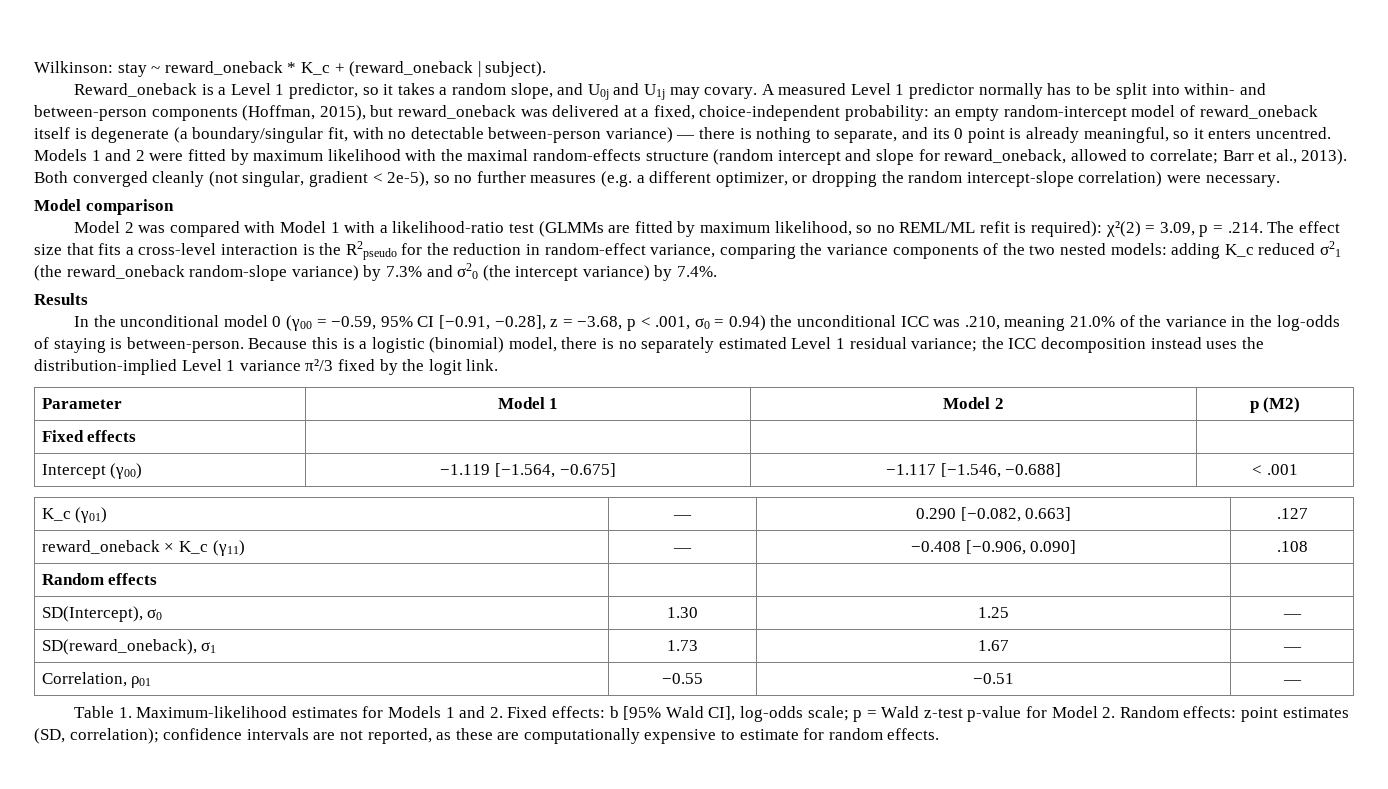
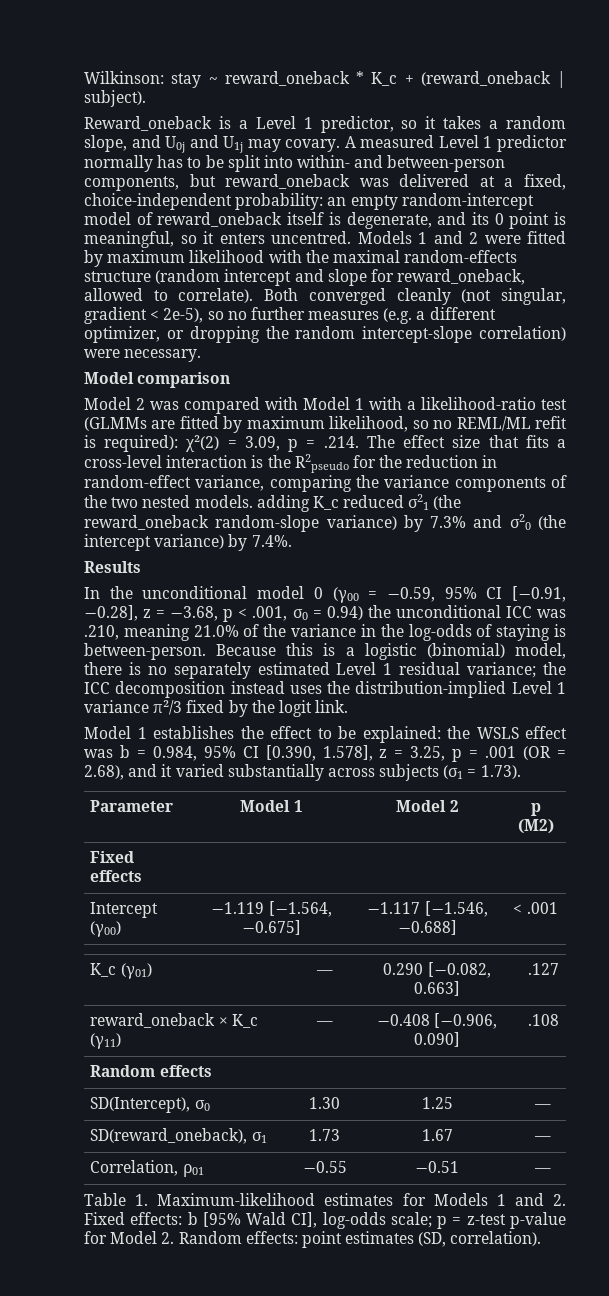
- A measured Level 1 predictor normally has to be split into within- and between-person components (Hoffman, 2015), but reward_oneback was delivered at a fixed, choice-independent probability: an empty random-intercept model of reward_oneback itself is degenerate (a boundary/singular fit, with no detectable between-person variance) — there is nothing to separate, and its 0 point is already meaningful, so it enters uncentred.
+ A measured Level 1 predictor normally has to be split into within- and between-person components, but reward_oneback was delivered at a fixed, choice-independent probability: an empty random-intercept model of reward_oneback itself is degenerate, and its 0 point is meaningful, so it enters uncentred.
- Models 1 and 2 were fitted by maximum likelihood with the maximal random-effects structure (random intercept and slope for reward_oneback, allowed to correlate; Barr et al., 2013).
+ Models 1 and 2 were fitted by maximum likelihood with the maximal random-effects structure (random intercept and slope for reward_oneback, allowed to correlate).
- χ²(2) = 3.09, p = .214. The effect size that fits a cross-level interaction is the R2pseudo for the reduction in random-effect variance, comparing the variance components of the two nested models: adding K_c reduced σ21 (the reward_oneback random-slope variance) by 7.3% and σ20 (the intercept variance) by 7.4%.
+ χ²(2) = 3.09, p = .214. The effect size that fits a cross-level interaction is the R2pseudo for the reduction in random-effect variance, comparing the variance components of the two nested models. adding K_c reduced σ21 (the reward_oneback random-slope variance) by 7.3% and σ20 (the intercept variance) by 7.4%.
+ Model 1 establishes the effect to be explained: the WSLS effect was b = 0.984, 95% CI [0.390, 1.578], z = 3.25, p = .001 (OR = 2.68), and it varied substantially across subjects (σ1 = 1.73).
- Table 1. Maximum-likelihood estimates for Models 1 and 2. Fixed effects: b [95% Wald CI], log-odds scale; p = Wald z-test p-value for Model 2. Random effects: point estimates (SD, correlation); confidence intervals are not reported, as these are computationally expensive to estimate for random effects.
+ Table 1. Maximum-likelihood estimates for Models 1 and 2. Fixed effects: b [95% Wald CI], log-odds scale; p = z-test p-value for Model 2. Random effects: point estimates (SD, correlation).

